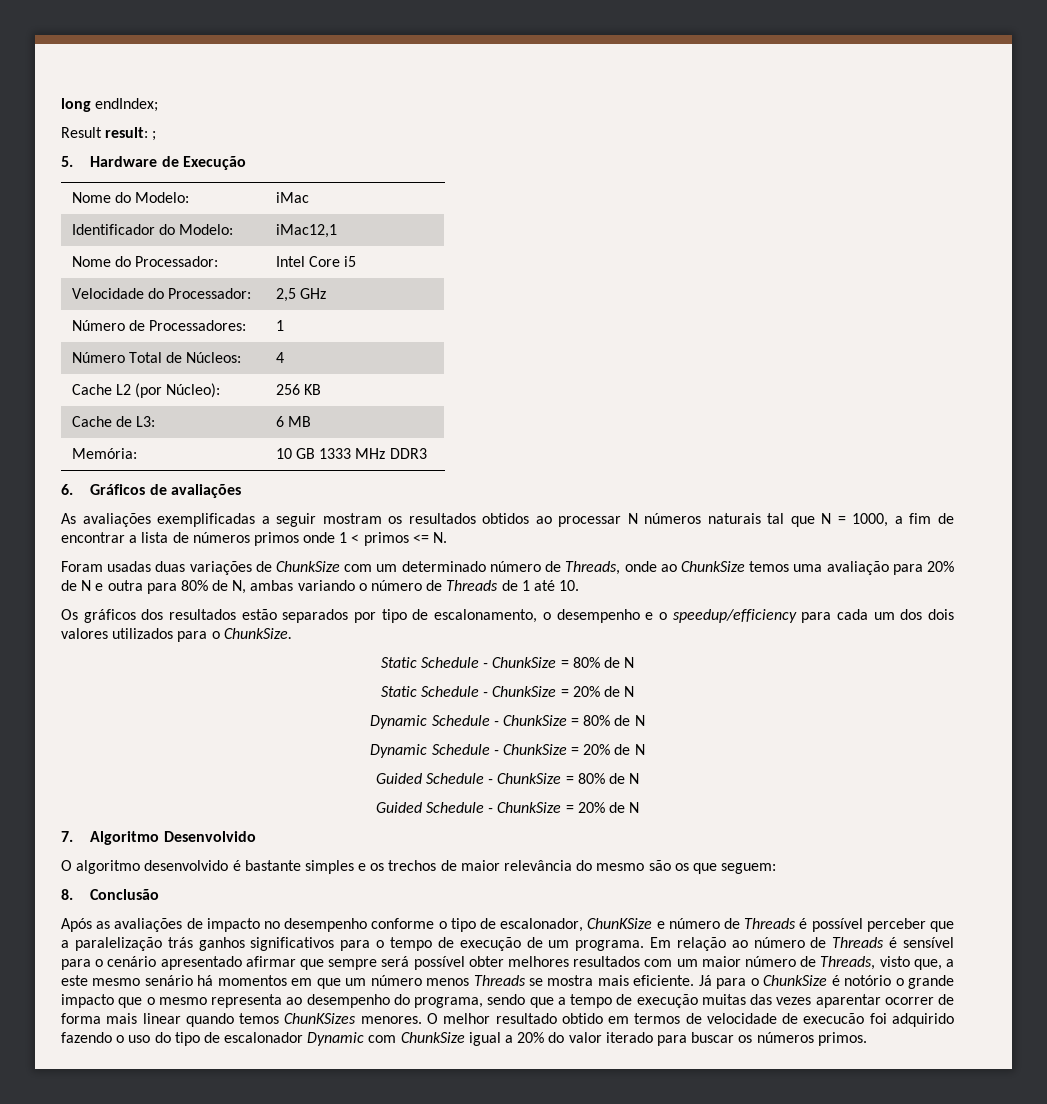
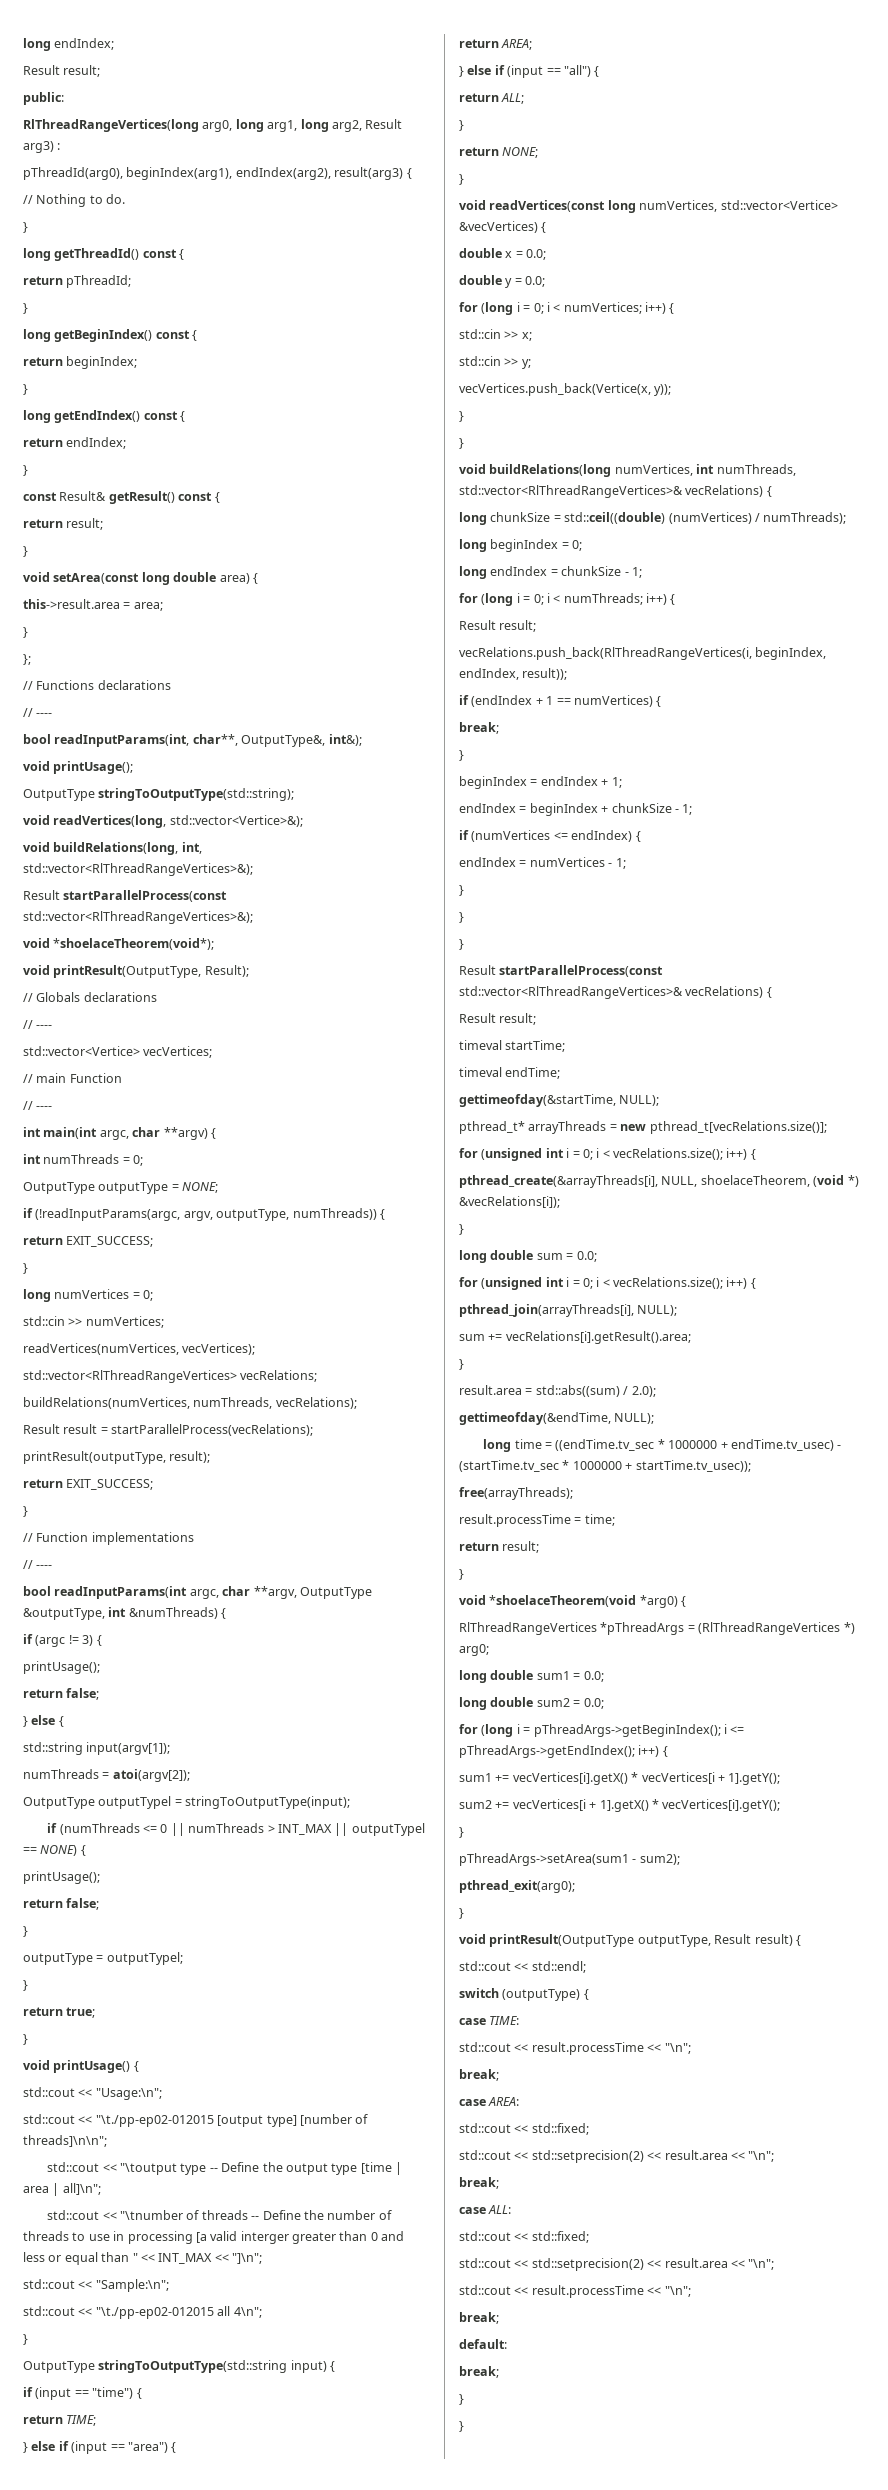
  long endIndex;
- Result result: ;
- 5. Hardware de Execução
- Nome do Modelo: | iMac
- Identificador do Modelo: | iMac12,1
- Nome do Processador: | Intel Core i5
- Velocidade do Processador: | 2,5 GHz
- Número de Processadores: | 1
- Número Total de Núcleos: | 4
- Cache L2 (por Núcleo): | 256 KB
- Cache de L3: | 6 MB
- Memória: | 10 GB 1333 MHz DDR3
- 6. Gráficos de avaliações
- As avaliações exemplificadas a seguir mostram os resultados obtidos ao processar N números naturais tal que N = 1000, a fim de encontrar a lista de números primos onde 1 < primos <= N.
- Foram usadas duas variações de ChunkSize com um determinado número de Threads, onde ao ChunkSize temos uma avaliação para 20% de N e outra para 80% de N, ambas variando o número de Threads de 1 até 10.
- Os gráficos dos resultados estão separados por tipo de escalonamento, o desempenho e o speedup/efficiency para cada um dos dois valores utilizados para o ChunkSize.
- Static Schedule - ChunkSize = 80% de N
- Static Schedule - ChunkSize = 20% de N
- Dynamic Schedule - ChunkSize = 80% de N
- Dynamic Schedule - ChunkSize = 20% de N
- Guided Schedule - ChunkSize = 80% de N
- Guided Schedule - ChunkSize = 20% de N
- 7. Algoritmo Desenvolvido
- O algoritmo desenvolvido é bastante simples e os trechos de maior relevância do mesmo são os que seguem:
- 8. Conclusão
- Após as avaliações de impacto no desempenho conforme o tipo de escalonador, ChunKSize e número de Threads é possível perceber que a paralelização trás ganhos significativos para o tempo de execução de um programa. Em relação ao número de Threads é sensível para o cenário apresentado afirmar que sempre será possível obter melhores resultados com um maior número de Threads, visto que, a este mesmo senário há momentos em que um número menos Threads se mostra mais eficiente. Já para o ChunkSize é notório o grande impacto que o mesmo representa ao desempenho do programa, sendo que a tempo de execução muitas das vezes aparentar ocorrer de forma mais linear quando temos ChunKSizes menores. O melhor resultado obtido em termos de velocidade de execucão foi adquirido fazendo o uso do tipo de escalonador Dynamic com ChunkSize igual a 20% do valor iterado para buscar os números primos.
+ Result result;
+ public:
+ RlThreadRangeVertices(long arg0, long arg1, long arg2, Result arg3) :
+ pThreadId(arg0), beginIndex(arg1), endIndex(arg2), result(arg3) {
+ // Nothing to do.
+ }
+ long getThreadId() const {
+ return pThreadId;
+ }
+ long getBeginIndex() const {
+ return beginIndex;
+ }
+ long getEndIndex() const {
+ return endIndex;
+ }
+ const Result& getResult() const {
+ return result;
+ }
+ void setArea(const long double area) {
+ this->result.area = area;
+ }
+ };
+ // Functions declarations
+ // ----
+ bool readInputParams(int, char**, OutputType&, int&);
+ void printUsage();
+ OutputType stringToOutputType(std::string);
+ void readVertices(long, std::vector<Vertice>&);
+ void buildRelations(long, int, std::vector<RlThreadRangeVertices>&);
+ Result startParallelProcess(const std::vector<RlThreadRangeVertices>&);
+ void *shoelaceTheorem(void*);
+ void printResult(OutputType, Result);
+ // Globals declarations
+ // ----
+ std::vector<Vertice> vecVertices;
+ // main Function
+ // ----
+ int main(int argc, char **argv) {
+ int numThreads = 0;
+ OutputType outputType = NONE;
+ if (!readInputParams(argc, argv, outputType, numThreads)) {
+ return EXIT_SUCCESS;
+ }
+ long numVertices = 0;
+ std::cin >> numVertices;
+ readVertices(numVertices, vecVertices);
+ std::vector<RlThreadRangeVertices> vecRelations;
+ buildRelations(numVertices, numThreads, vecRelations);
+ Result result = startParallelProcess(vecRelations);
+ printResult(outputType, result);
+ return EXIT_SUCCESS;
+ }
+ // Function implementations
+ // ----
+ bool readInputParams(int argc, char **argv, OutputType &outputType, int &numThreads) {
+ if (argc != 3) {
+ printUsage();
+ return false;
+ } else {
+ std::string input(argv[1]);
+ numThreads = atoi(argv[2]);
+ OutputType outputTypel = stringToOutputType(input);
+ if (numThreads <= 0 || numThreads > INT_MAX || outputTypel == NONE) {
+ printUsage();
+ return false;
+ }
+ outputType = outputTypel;
+ }
+ return true;
+ }
+ void printUsage() {
+ std::cout << "Usage:\n";
+ std::cout << "\t./pp-ep02-012015 [output type] [number of threads]\n\n";
+ std::cout << "\toutput type -- Define the output type [time | area | all]\n";
+ std::cout << "\tnumber of threads -- Define the number of threads to use in processing [a valid interger greater than 0 and less or equal than " << INT_MAX << "]\n";
+ std::cout << "Sample:\n";
+ std::cout << "\t./pp-ep02-012015 all 4\n";
+ }
+ OutputType stringToOutputType(std::string input) {
+ if (input == "time") {
+ return TIME;
+ } else if (input == "area") {
+ return AREA;
+ } else if (input == "all") {
+ return ALL;
+ }
+ return NONE;
+ }
+ void readVertices(const long numVertices, std::vector<Vertice> &vecVertices) {
+ double x = 0.0;
+ double y = 0.0;
+ for (long i = 0; i < numVertices; i++) {
+ std::cin >> x;
+ std::cin >> y;
+ vecVertices.push_back(Vertice(x, y));
+ }
+ }
+ void buildRelations(long numVertices, int numThreads, std::vector<RlThreadRangeVertices>& vecRelations) {
+ long chunkSize = std::ceil((double) (numVertices) / numThreads);
+ long beginIndex = 0;
+ long endIndex = chunkSize - 1;
+ for (long i = 0; i < numThreads; i++) {
+ Result result;
+ vecRelations.push_back(RlThreadRangeVertices(i, beginIndex, endIndex, result));
+ if (endIndex + 1 == numVertices) {
+ break;
+ }
+ beginIndex = endIndex + 1;
+ endIndex = beginIndex + chunkSize - 1;
+ if (numVertices <= endIndex) {
+ endIndex = numVertices - 1;
+ }
+ }
+ }
+ Result startParallelProcess(const std::vector<RlThreadRangeVertices>& vecRelations) {
+ Result result;
+ timeval startTime;
+ timeval endTime;
+ gettimeofday(&startTime, NULL);
+ pthread_t* arrayThreads = new pthread_t[vecRelations.size()];
+ for (unsigned int i = 0; i < vecRelations.size(); i++) {
+ pthread_create(&arrayThreads[i], NULL, shoelaceTheorem, (void *) &vecRelations[i]);
+ }
+ long double sum = 0.0;
+ for (unsigned int i = 0; i < vecRelations.size(); i++) {
+ pthread_join(arrayThreads[i], NULL);
+ sum += vecRelations[i].getResult().area;
+ }
+ result.area = std::abs((sum) / 2.0);
+ gettimeofday(&endTime, NULL);
+ long time = ((endTime.tv_sec * 1000000 + endTime.tv_usec) - (startTime.tv_sec * 1000000 + startTime.tv_usec));
+ free(arrayThreads);
+ result.processTime = time;
+ return result;
+ }
+ void *shoelaceTheorem(void *arg0) {
+ RlThreadRangeVertices *pThreadArgs = (RlThreadRangeVertices *) arg0;
+ long double sum1 = 0.0;
+ long double sum2 = 0.0;
+ for (long i = pThreadArgs->getBeginIndex(); i <= pThreadArgs->getEndIndex(); i++) {
+ sum1 += vecVertices[i].getX() * vecVertices[i + 1].getY();
+ sum2 += vecVertices[i + 1].getX() * vecVertices[i].getY();
+ }
+ pThreadArgs->setArea(sum1 - sum2);
+ pthread_exit(arg0);
+ }
+ void printResult(OutputType outputType, Result result) {
+ std::cout << std::endl;
+ switch (outputType) {
+ case TIME:
+ std::cout << result.processTime << "\n";
+ break;
+ case AREA:
+ std::cout << std::fixed;
+ std::cout << std::setprecision(2) << result.area << "\n";
+ break;
+ case ALL:
+ std::cout << std::fixed;
+ std::cout << std::setprecision(2) << result.area << "\n";
+ std::cout << result.processTime << "\n";
+ break;
+ default:
+ break;
+ }
+ }

